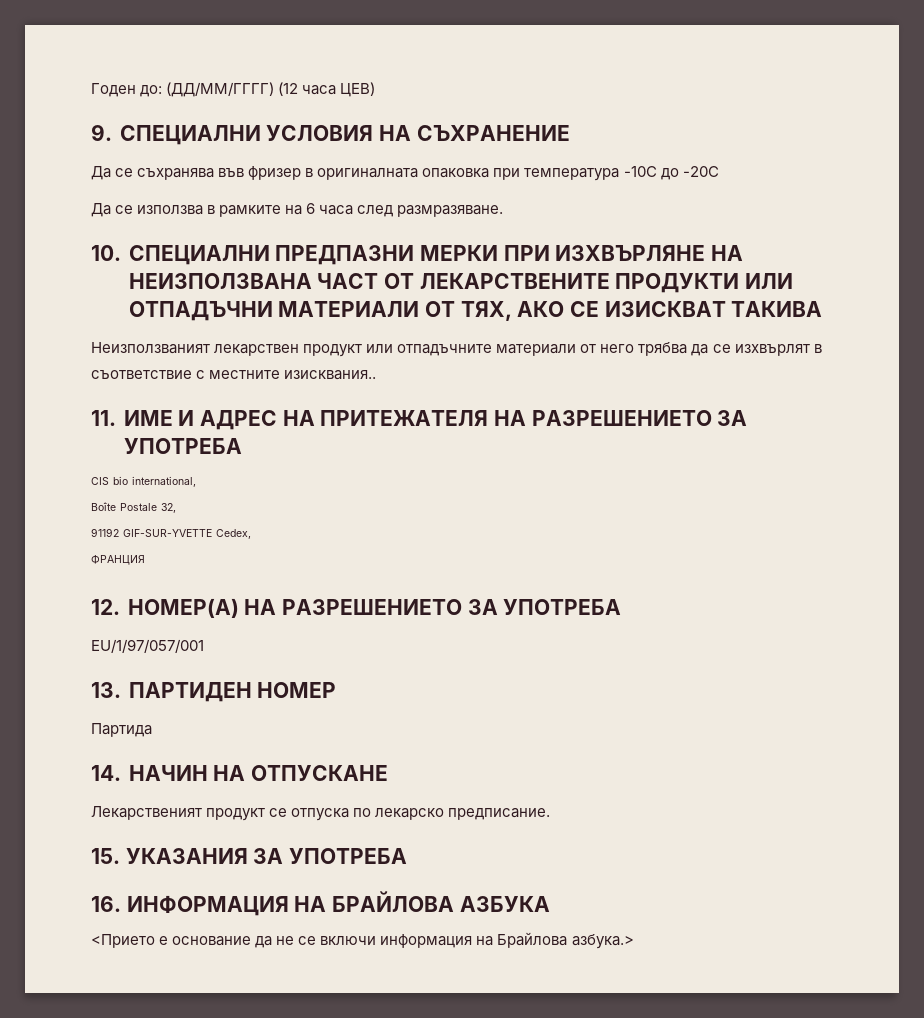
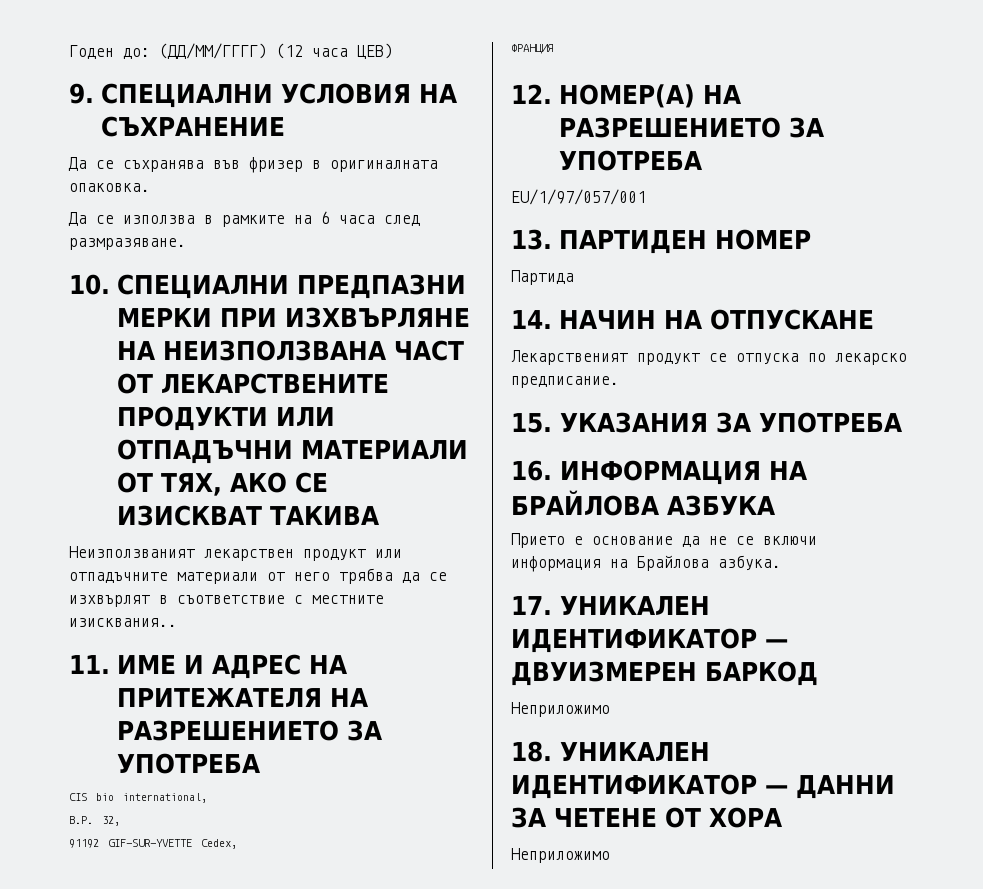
- Да се съхранява във фризер в оригиналната опаковка при температура -10C до -20C
+ Да се съхранява във фризер в оригиналната опаковка.
- Boîte Postale 32,
+ B.P. 32,
- <Прието е основание да не се включи информация на Брайлова азбука.>
+ Прието е основание да не се включи информация на Брайлова азбука.
+ 17. УНИКАЛЕН ИДЕНТИФИКАТОР — ДВУИЗМЕРЕН БАРКОД
+ Неприложимо
+ 18. УНИКАЛЕН ИДЕНТИФИКАТОР — ДАННИ ЗА ЧЕТЕНЕ ОТ ХОРА
+ Неприложимо

